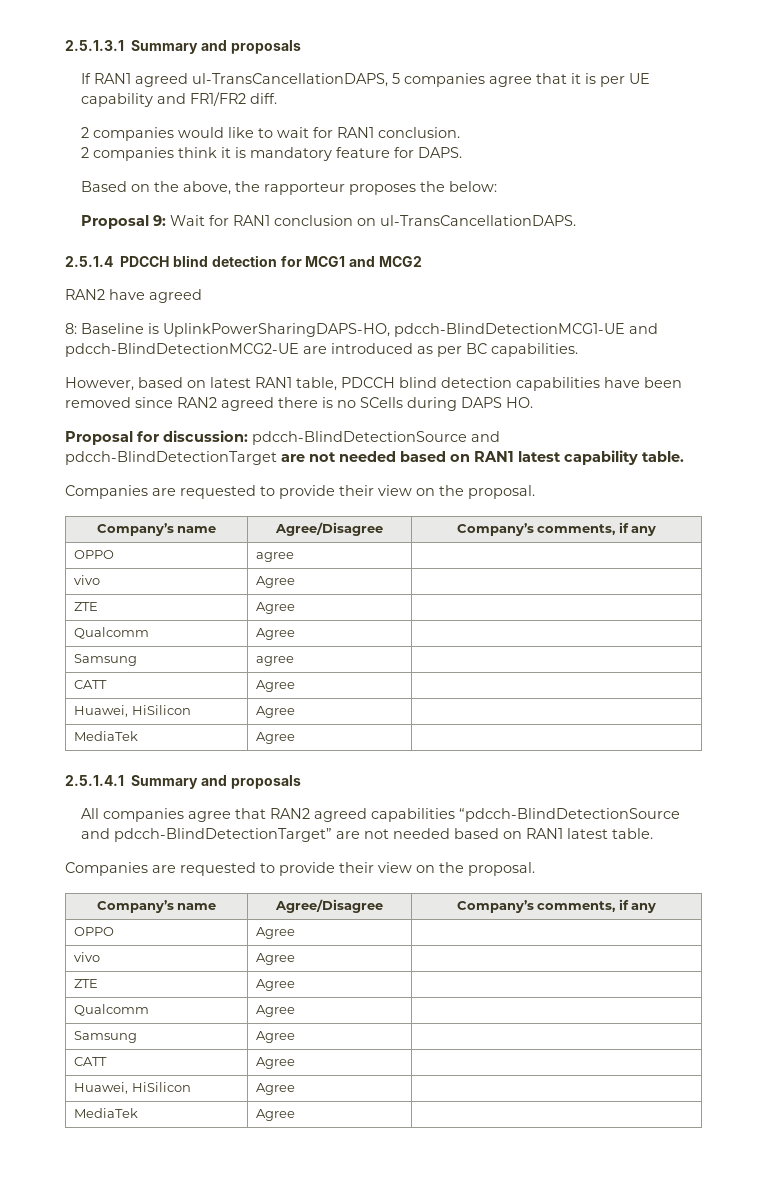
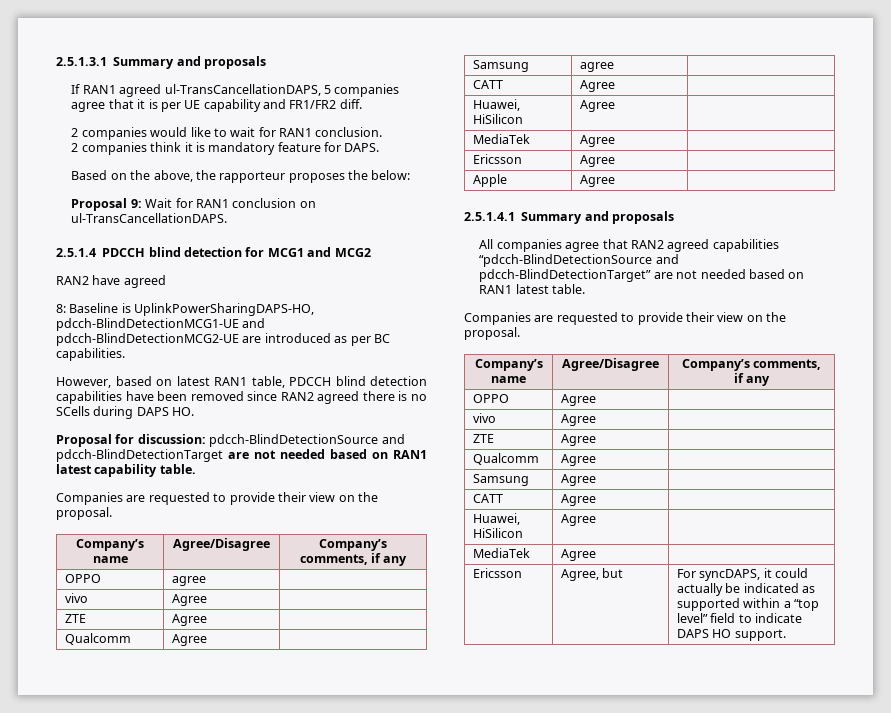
+ Ericsson | Agree |
+ Apple | Agree |
+ Ericsson | Agree, but | For syncDAPS, it could actually be indicated as supported within a “top level” field to indicate DAPS HO support.

